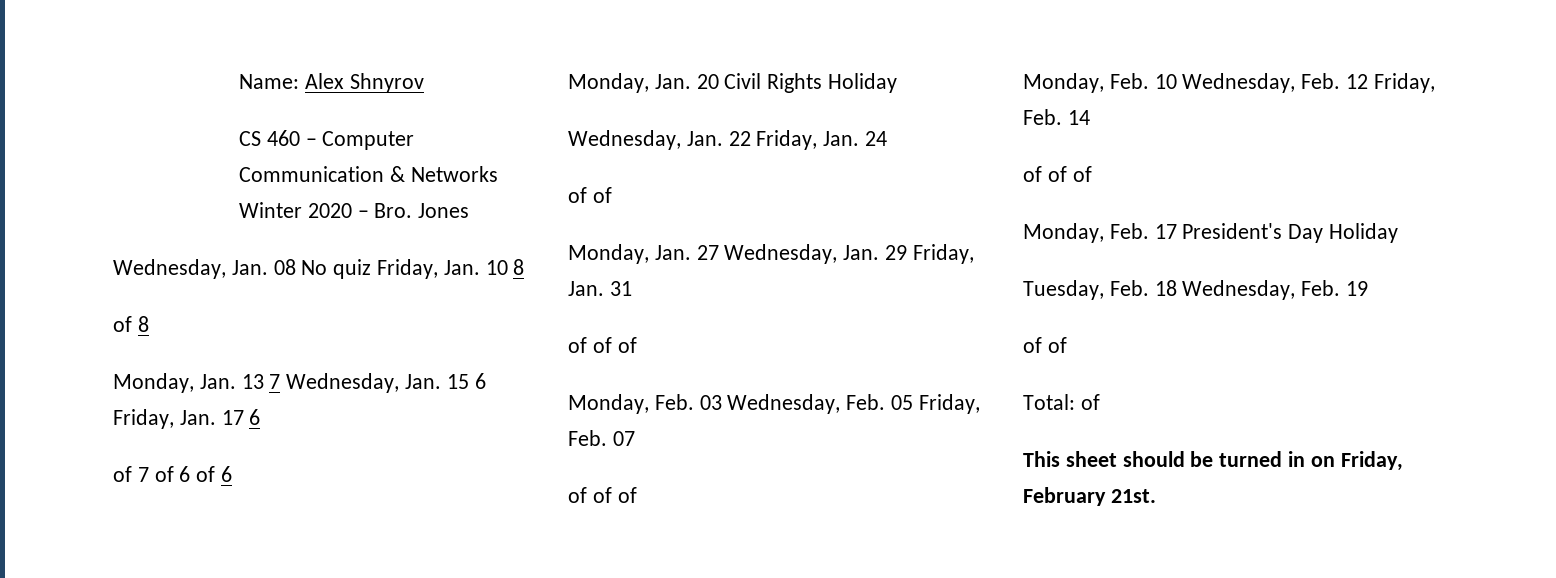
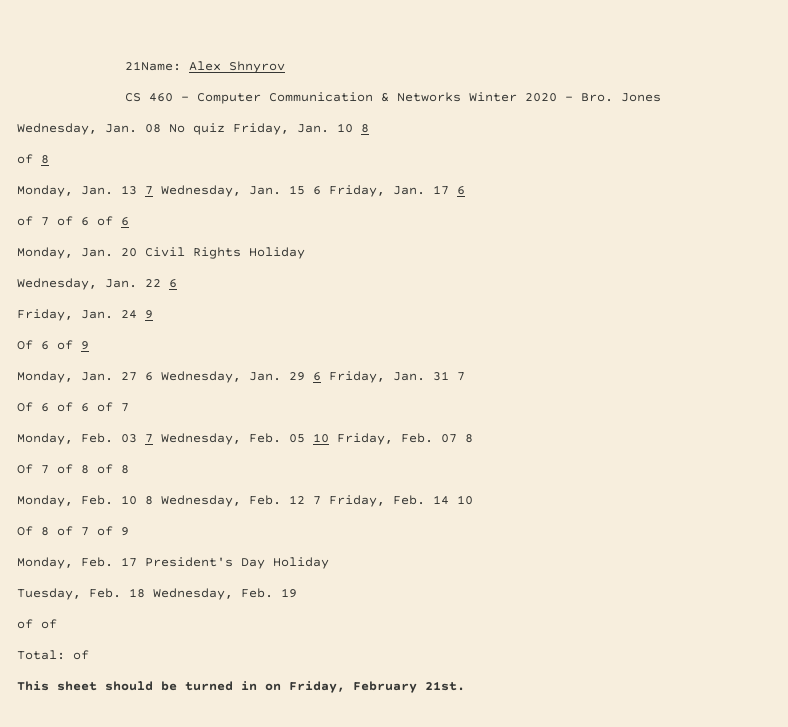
- Name: Alex Shnyrov
+ 21Name: Alex Shnyrov
- Wednesday, Jan. 22 Friday, Jan. 24
- of of
+ Wednesday, Jan. 22 6
+ Friday, Jan. 24 9
+ Of 6 of 9
- Monday, Jan. 27 Wednesday, Jan. 29 Friday, Jan. 31
- of of of
+ Monday, Jan. 27 6 Wednesday, Jan. 29 6 Friday, Jan. 31 7
+ Of 6 of 6 of 7
- Monday, Feb. 03 Wednesday, Feb. 05 Friday, Feb. 07
- of of of
+ Monday, Feb. 03 7 Wednesday, Feb. 05 10 Friday, Feb. 07 8
+ Of 7 of 8 of 8
- Monday, Feb. 10 Wednesday, Feb. 12 Friday, Feb. 14
- of of of
+ Monday, Feb. 10 8 Wednesday, Feb. 12 7 Friday, Feb. 14 10
+ Of 8 of 7 of 9

